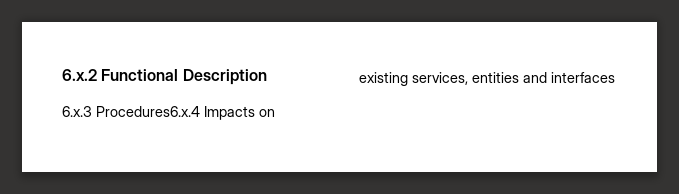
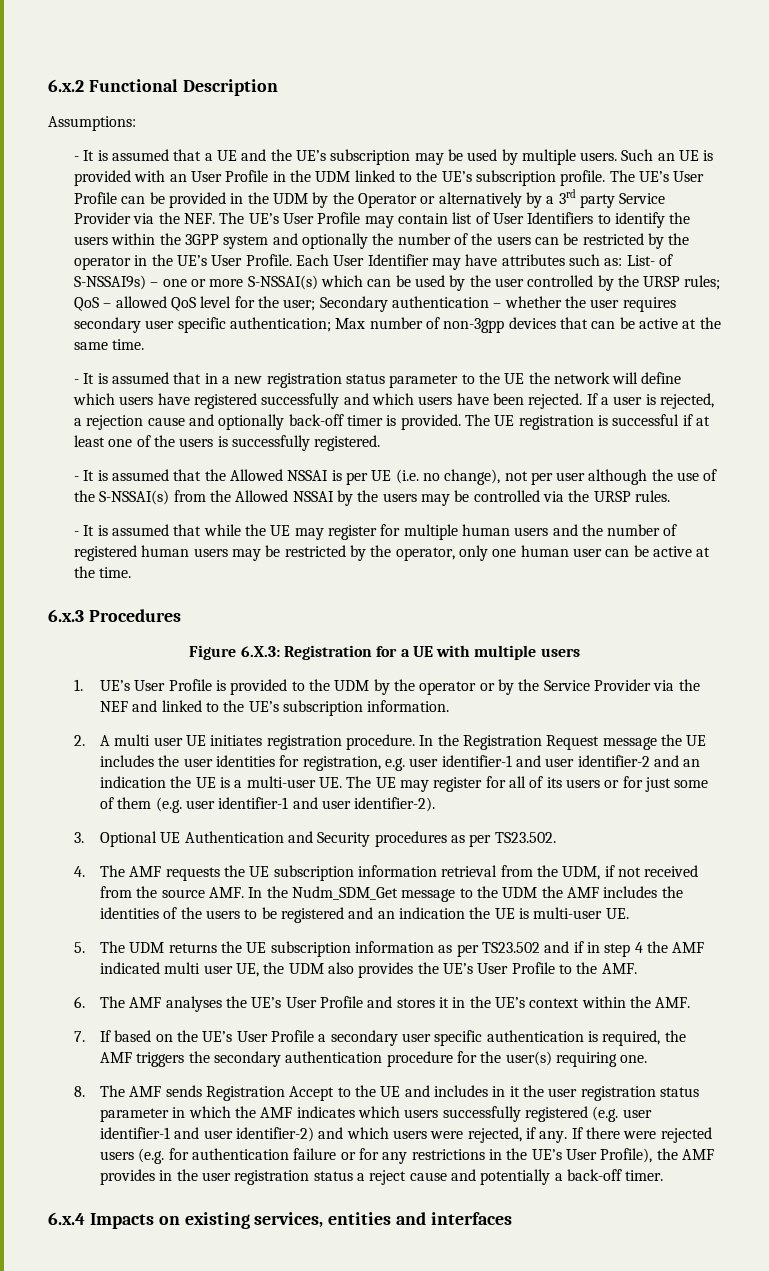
- 6.x.3 Procedures6.x.4 Impacts on existing services, entities and interfaces
+ Assumptions:
+ - It is assumed that a UE and the UE’s subscription may be used by multiple users. Such an UE is provided with an User Profile in the UDM linked to the UE’s subscription profile. The UE’s User Profile can be provided in the UDM by the Operator or alternatively by a 3rd party Service Provider via the NEF. The UE’s User Profile may contain list of User Identifiers to identify the users within the 3GPP system and optionally the number of the users can be restricted by the operator in the UE’s User Profile. Each User Identifier may have attributes such as: List- of S-NSSAI9s) – one or more S-NSSAI(s) which can be used by the user controlled by the URSP rules; QoS – allowed QoS level for the user; Secondary authentication – whether the user requires secondary user specific authentication; Max number of non-3gpp devices that can be active at the same time.
+ - It is assumed that in a new registration status parameter to the UE the network will define which users have registered successfully and which users have been rejected. If a user is rejected, a rejection cause and optionally back-off timer is provided. The UE registration is successful if at least one of the users is successfully registered.
+ - It is assumed that the Allowed NSSAI is per UE (i.e. no change), not per user although the use of the S-NSSAI(s) from the Allowed NSSAI by the users may be controlled via the URSP rules.
+ - It is assumed that while the UE may register for multiple human users and the number of registered human users may be restricted by the operator, only one human user can be active at the time.
+ 6.x.3 Procedures
+ Figure 6.X.3: Registration for a UE with multiple users
+ 1. UE’s User Profile is provided to the UDM by the operator or by the Service Provider via the NEF and linked to the UE’s subscription information.
+ 2. A multi user UE initiates registration procedure. In the Registration Request message the UE includes the user identities for registration, e.g. user identifier-1 and user identifier-2 and an indication the UE is a multi-user UE. The UE may register for all of its users or for just some of them (e.g. user identifier-1 and user identifier-2).
+ 3. Optional UE Authentication and Security procedures as per TS23.502.
+ 4. The AMF requests the UE subscription information retrieval from the UDM, if not received from the source AMF. In the Nudm_SDM_Get message to the UDM the AMF includes the identities of the users to be registered and an indication the UE is multi-user UE.
+ 5. The UDM returns the UE subscription information as per TS23.502 and if in step 4 the AMF indicated multi user UE, the UDM also provides the UE’s User Profile to the AMF.
+ 6. The AMF analyses the UE’s User Profile and stores it in the UE’s context within the AMF.
+ 7. If based on the UE’s User Profile a secondary user specific authentication is required, the AMF triggers the secondary authentication procedure for the user(s) requiring one.
+ 8. The AMF sends Registration Accept to the UE and includes in it the user registration status parameter in which the AMF indicates which users successfully registered (e.g. user identifier-1 and user identifier-2) and which users were rejected, if any. If there were rejected users (e.g. for authentication failure or for any restrictions in the UE’s User Profile), the AMF provides in the user registration status a reject cause and potentially a back-off timer.
+ 6.x.4 Impacts on existing services, entities and interfaces

